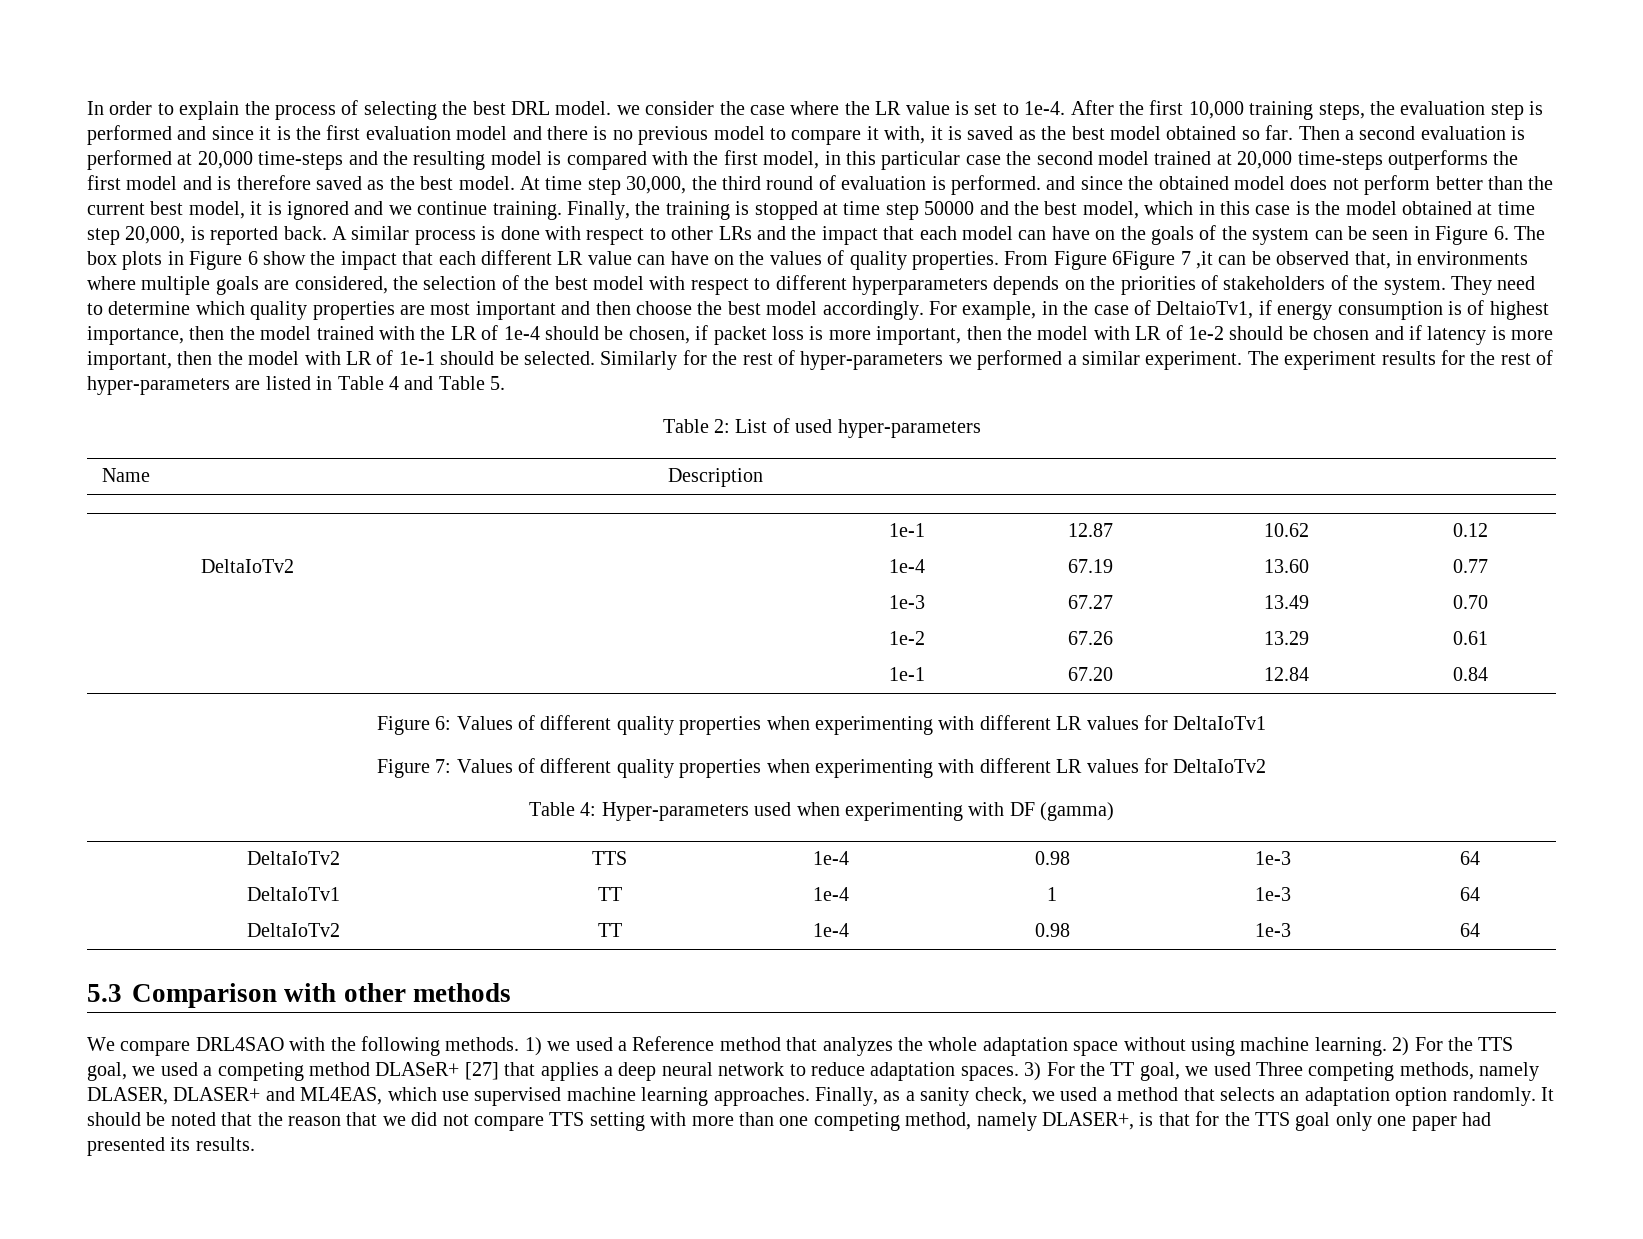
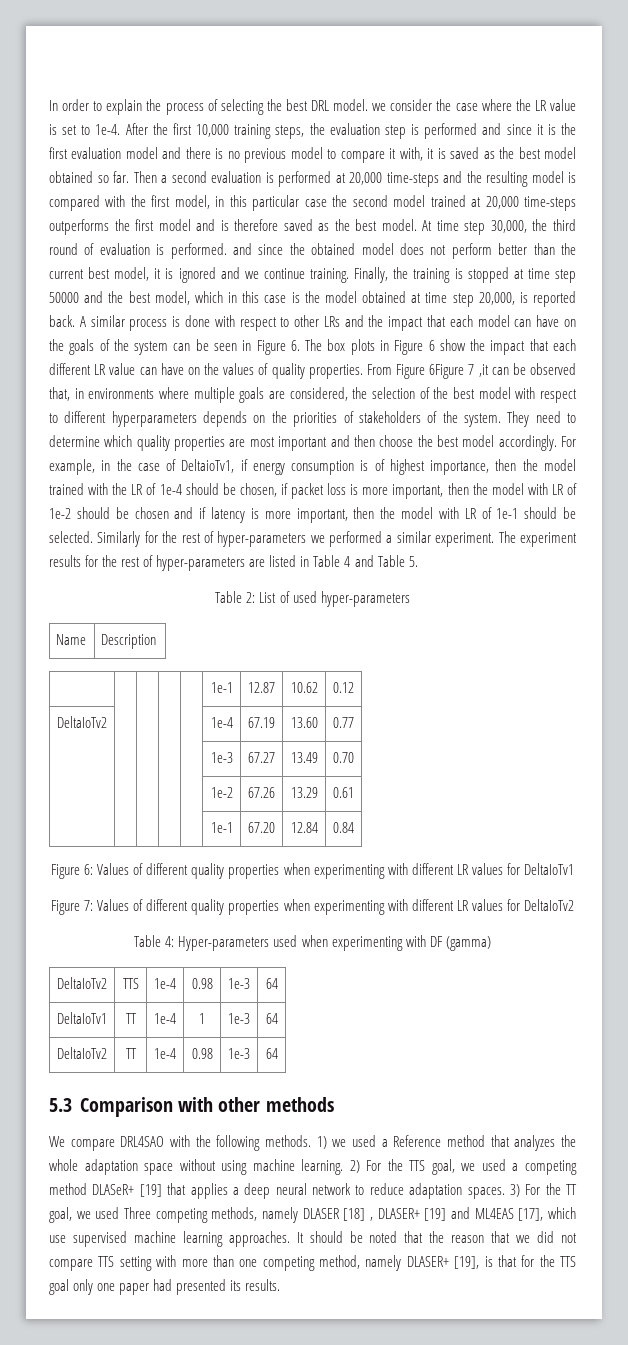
- 2) For the TTS goal, we used a competing method DLASeR+ [27] that applies a deep neural network to reduce adaptation spaces.
+ 2) For the TTS goal, we used a competing method DLASeR+ [19] that applies a deep neural network to reduce adaptation spaces.
- 3) For the TT goal, we used Three competing methods, namely DLASER, DLASER+ and ML4EAS, which use supervised machine learning approaches.
+ 3) For the TT goal, we used Three competing methods, namely DLASER [18] , DLASER+ [19] and ML4EAS [17], which use supervised machine learning approaches.
- Finally, as a sanity check, we used a method that selects an adaptation option randomly.
- It should be noted that the reason that we did not compare TTS setting with more than one competing method, namely DLASER+, is that for the TTS goal only one paper had presented its results.
+ It should be noted that the reason that we did not compare TTS setting with more than one competing method, namely DLASER+ [19], is that for the TTS goal only one paper had presented its results.

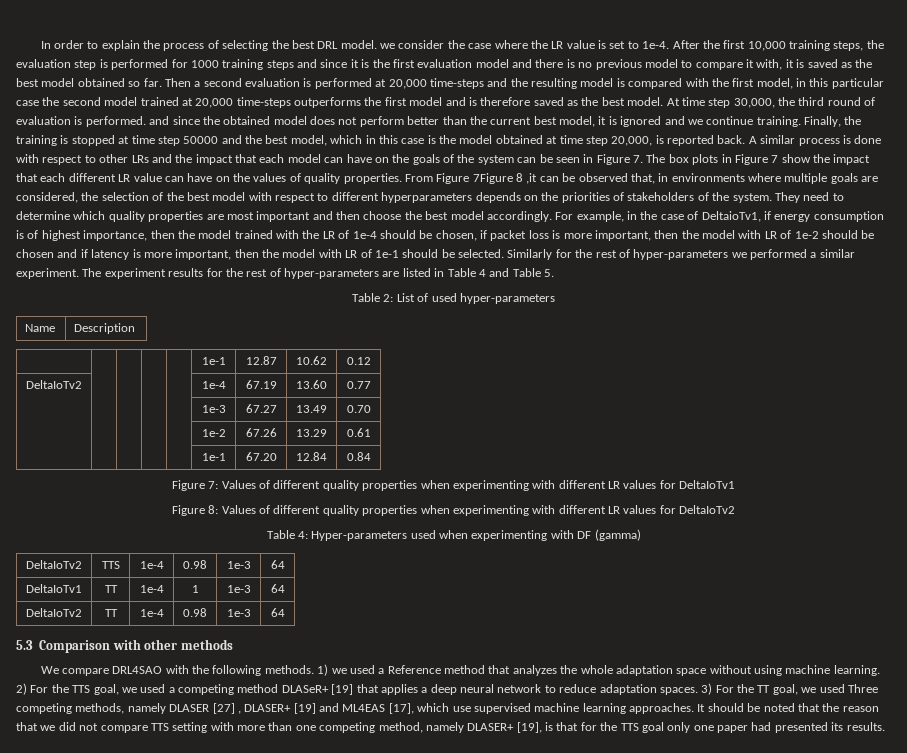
- After the first 10,000 training steps, the evaluation step is performed and since it is the first evaluation model and there is no previous model to compare it with, it is saved as the best model obtained so far.
+ After the first 10,000 training steps, the evaluation step is performed for 1000 training steps and since it is the first evaluation model and there is no previous model to compare it with, it is saved as the best model obtained so far.
- A similar process is done with respect to other LRs and the impact that each model can have on the goals of the system can be seen in Figure 6. The box plots in Figure 6 show the impact that each different LR value can have on the values of quality properties.
+ A similar process is done with respect to other LRs and the impact that each model can have on the goals of the system can be seen in Figure 7. The box plots in Figure 7 show the impact that each different LR value can have on the values of quality properties.
- From Figure 6Figure 7 ,it can be observed that, in environments where multiple goals are considered, the selection of the best model with respect to different hyperparameters depends on the priorities of stakeholders of the system.
+ From Figure 7Figure 8 ,it can be observed that, in environments where multiple goals are considered, the selection of the best model with respect to different hyperparameters depends on the priorities of stakeholders of the system.
- Figure 6: Values of different quality properties when experimenting with different LR values for DeltaIoTv1
+ Figure 7: Values of different quality properties when experimenting with different LR values for DeltaIoTv1
- Figure 7: Values of different quality properties when experimenting with different LR values for DeltaIoTv2
+ Figure 8: Values of different quality properties when experimenting with different LR values for DeltaIoTv2
- 3) For the TT goal, we used Three competing methods, namely DLASER [18] , DLASER+ [19] and ML4EAS [17], which use supervised machine learning approaches.
+ 3) For the TT goal, we used Three competing methods, namely DLASER [27] , DLASER+ [19] and ML4EAS [17], which use supervised machine learning approaches.

